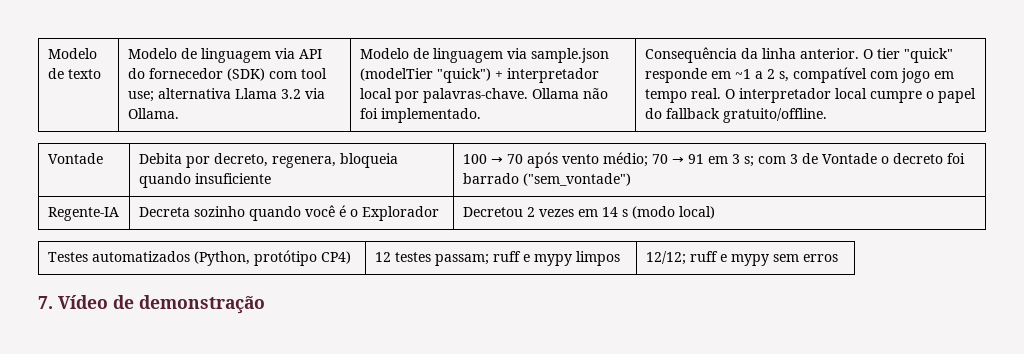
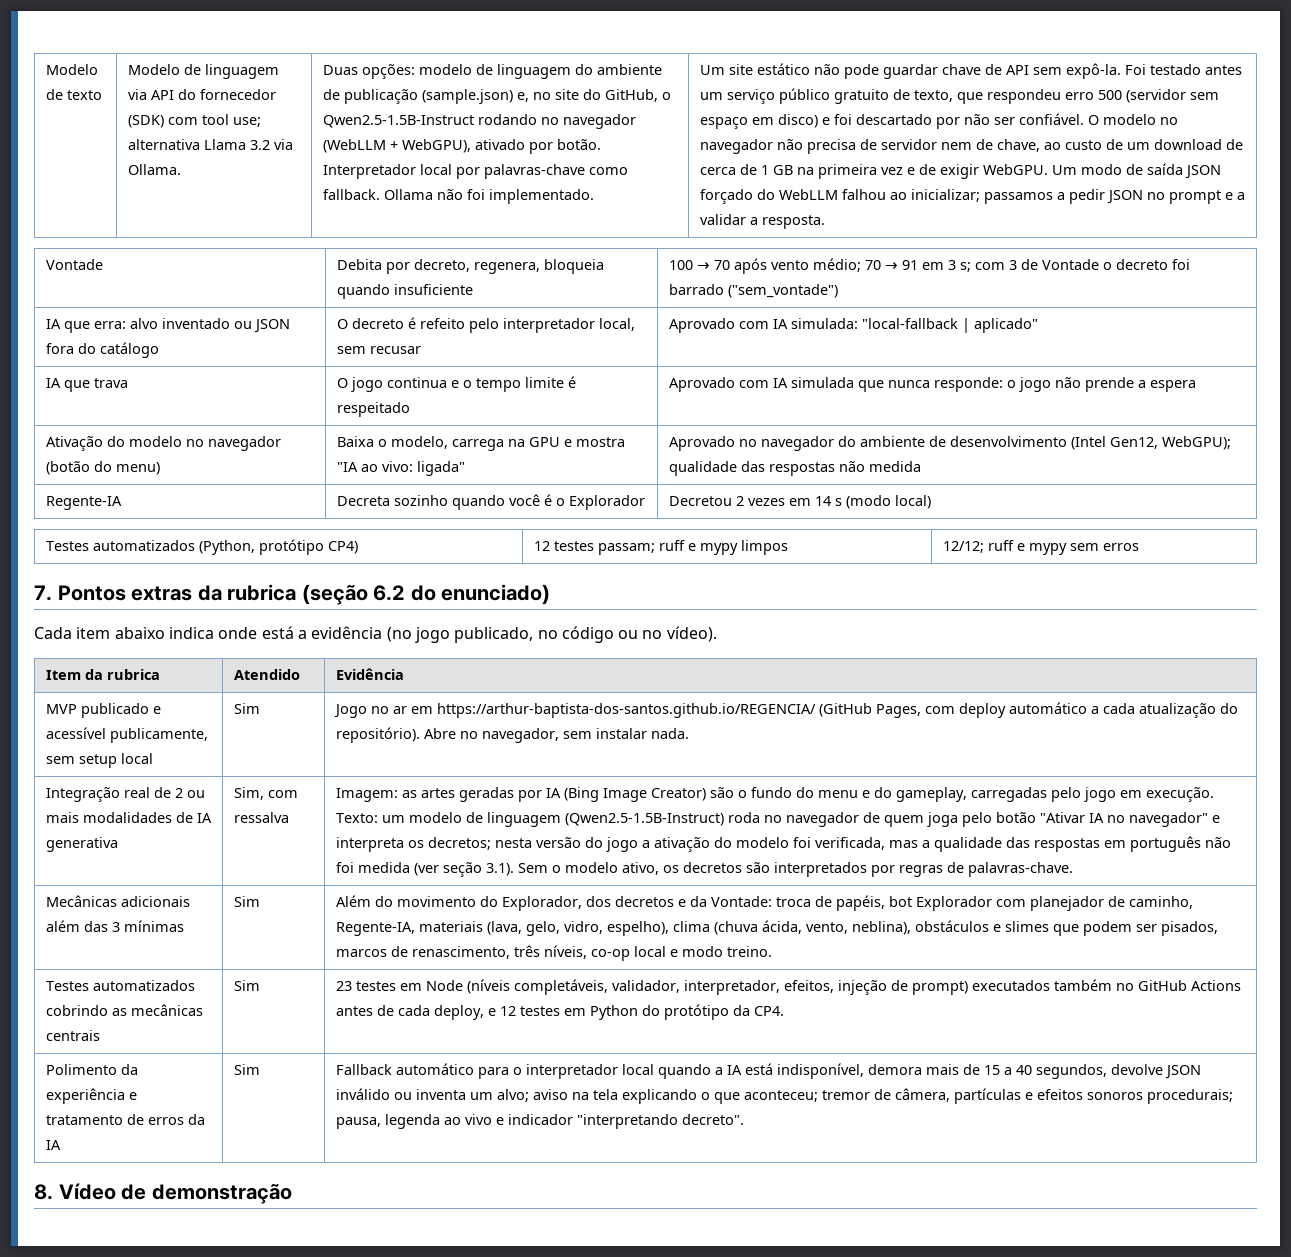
- Modelo de linguagem via sample.json (modelTier "quick") + interpretador local por palavras-chave. Ollama não foi implementado. | Consequência da linha anterior. O tier "quick" responde em ~1 a 2 s, compatível com jogo em tempo real. O interpretador local cumpre o papel do fallback gratuito/offline.
+ Duas opções: modelo de linguagem do ambiente de publicação (sample.json) e, no site do GitHub, o Qwen2.5-1.5B-Instruct rodando no navegador (WebLLM + WebGPU), ativado por botão. Interpretador local por palavras-chave como fallback. Ollama não foi implementado. | Um site estático não pode guardar chave de API sem expô-la. Foi testado antes um serviço público gratuito de texto, que respondeu erro 500 (servidor sem espaço em disco) e foi descartado por não ser confiável. O modelo no navegador não precisa de servidor nem de chave, ao custo de um download de cerca de 1 GB na primeira vez e de exigir WebGPU. Um modo de saída JSON forçado do WebLLM falhou ao inicializar; passamos a pedir JSON no prompt e a validar a resposta.
+ IA que erra: alvo inventado ou JSON fora do catálogo | O decreto é refeito pelo interpretador local, sem recusar | Aprovado com IA simulada: "local-fallback | aplicado"
+ IA que trava | O jogo continua e o tempo limite é respeitado | Aprovado com IA simulada que nunca responde: o jogo não prende a espera
+ Ativação do modelo no navegador (botão do menu) | Baixa o modelo, carrega na GPU e mostra "IA ao vivo: ligada" | Aprovado no navegador do ambiente de desenvolvimento (Intel Gen12, WebGPU); qualidade das respostas não medida
- 7. Vídeo de demonstração
+ 7. Pontos extras da rubrica (seção 6.2 do enunciado)
+ Cada item abaixo indica onde está a evidência (no jogo publicado, no código ou no vídeo).
+ Item da rubrica | Atendido | Evidência
+ MVP publicado e acessível publicamente, sem setup local | Sim | Jogo no ar em https://arthur-baptista-dos-santos.github.io/REGENCIA/ (GitHub Pages, com deploy automático a cada atualização do repositório). Abre no navegador, sem instalar nada.
+ Integração real de 2 ou mais modalidades de IA generativa | Sim, com ressalva | Imagem: as artes geradas por IA (Bing Image Creator) são o fundo do menu e do gameplay, carregadas pelo jogo em execução. Texto: um modelo de linguagem (Qwen2.5-1.5B-Instruct) roda no navegador de quem joga pelo botão "Ativar IA no navegador" e interpreta os decretos; nesta versão do jogo a ativação do modelo foi verificada, mas a qualidade das respostas em português não foi medida (ver seção 3.1). Sem o modelo ativo, os decretos são interpretados por regras de palavras-chave.
+ Mecânicas adicionais além das 3 mínimas | Sim | Além do movimento do Explorador, dos decretos e da Vontade: troca de papéis, bot Explorador com planejador de caminho, Regente-IA, materiais (lava, gelo, vidro, espelho), clima (chuva ácida, vento, neblina), obstáculos e slimes que podem ser pisados, marcos de renascimento, três níveis, co-op local e modo treino.
+ Testes automatizados cobrindo as mecânicas centrais | Sim | 23 testes em Node (níveis completáveis, validador, interpretador, efeitos, injeção de prompt) executados também no GitHub Actions antes de cada deploy, e 12 testes em Python do protótipo da CP4.
+ Polimento da experiência e tratamento de erros da IA | Sim | Fallback automático para o interpretador local quando a IA está indisponível, demora mais de 15 a 40 segundos, devolve JSON inválido ou inventa um alvo; aviso na tela explicando o que aconteceu; tremor de câmera, partículas e efeitos sonoros procedurais; pausa, legenda ao vivo e indicador "interpretando decreto".
+ 8. Vídeo de demonstração

